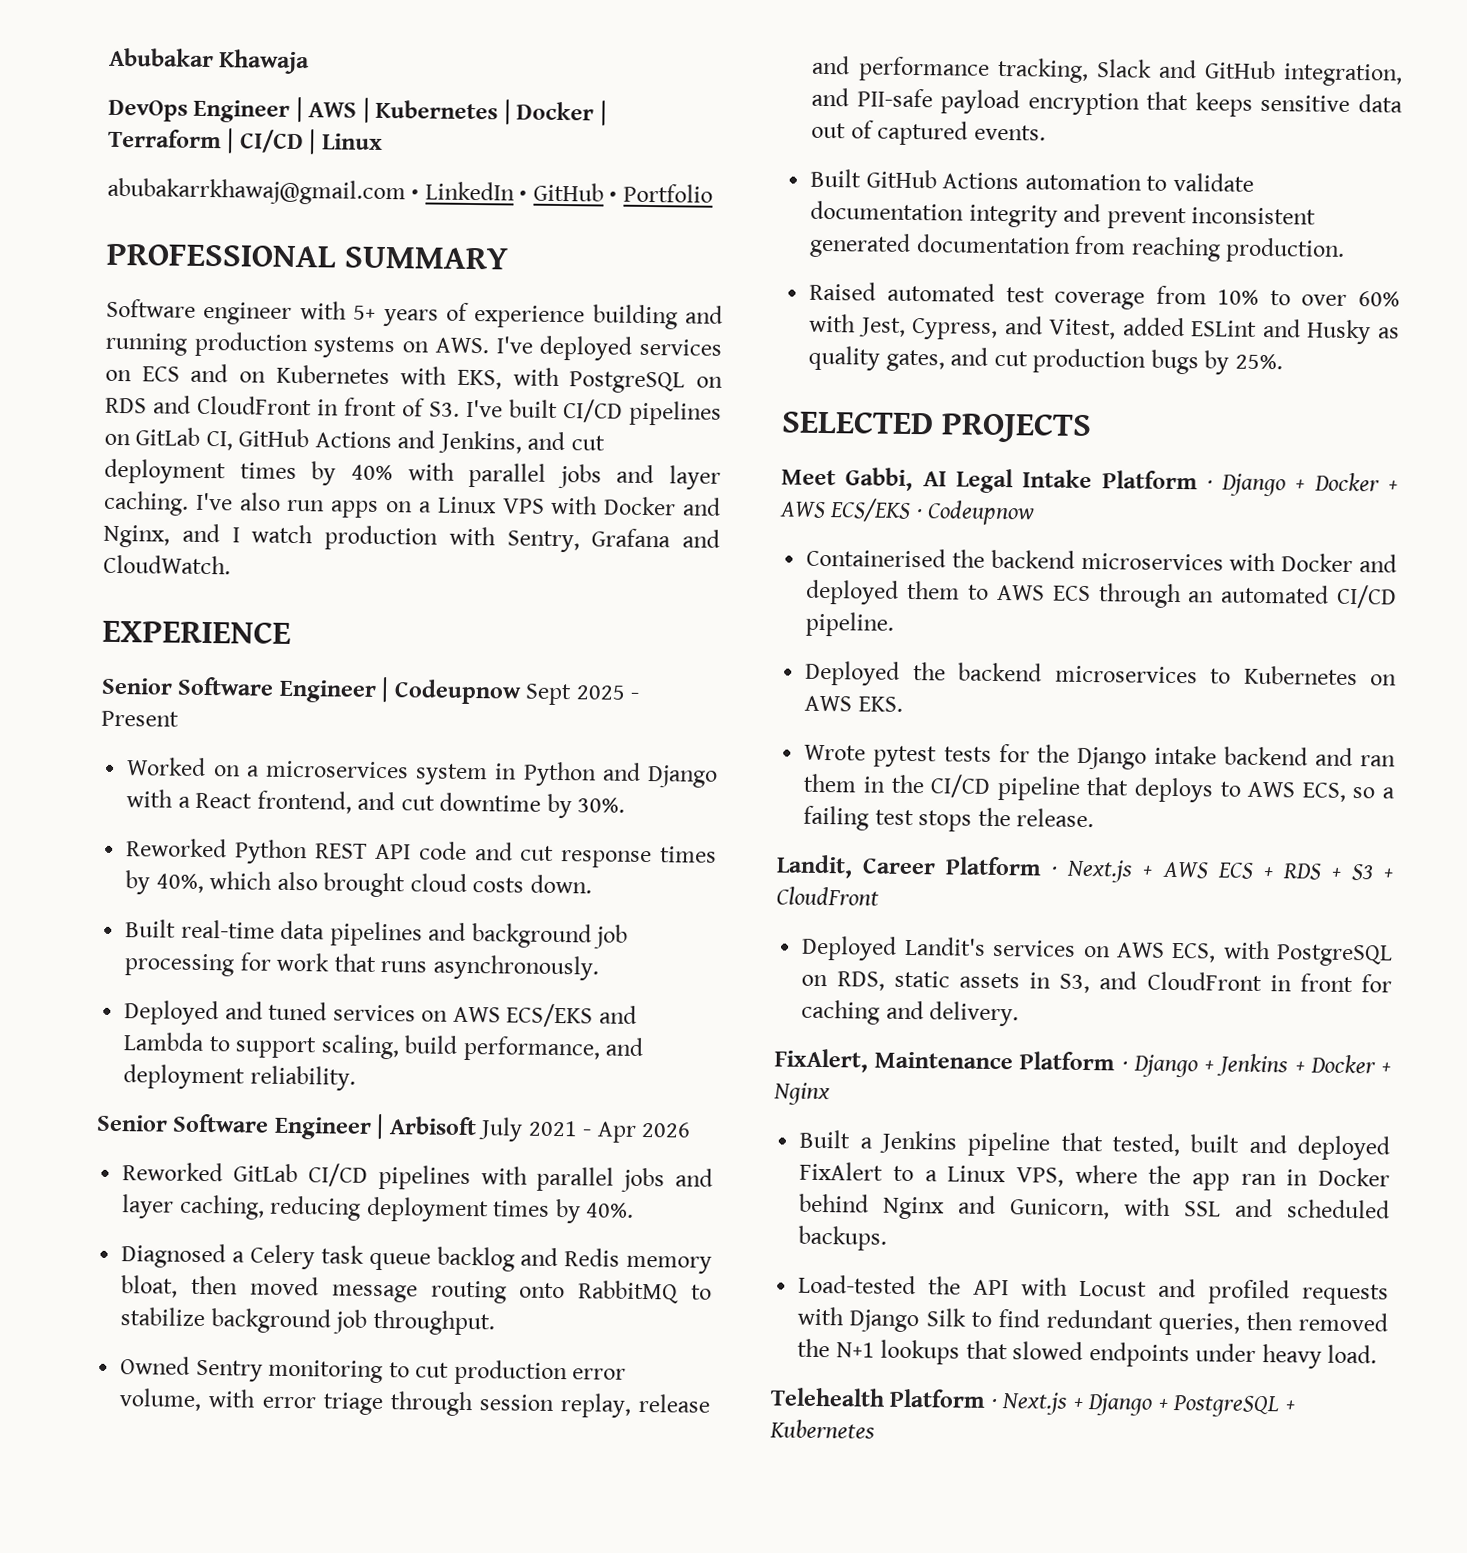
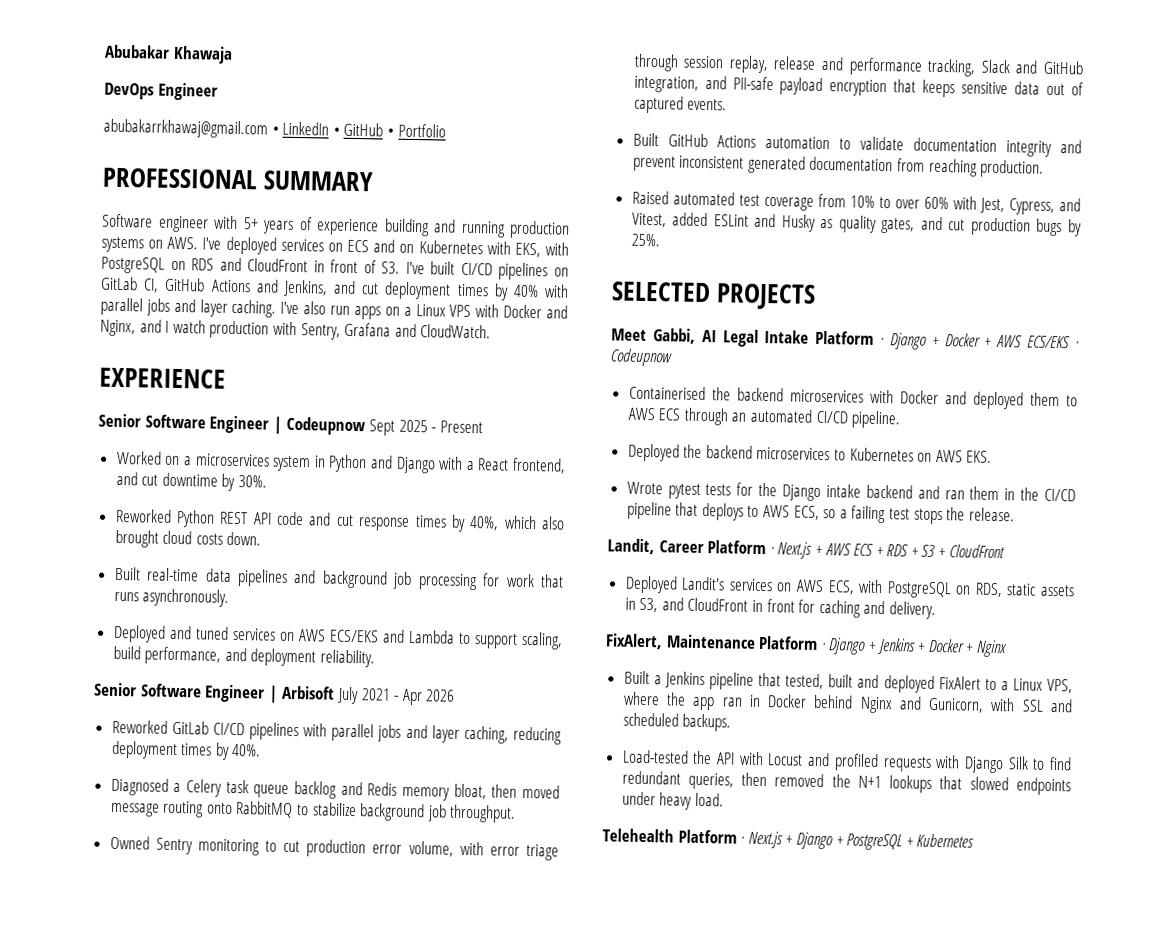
- DevOps Engineer | AWS | Kubernetes | Docker | Terraform | CI/CD | Linux
+ DevOps Engineer

